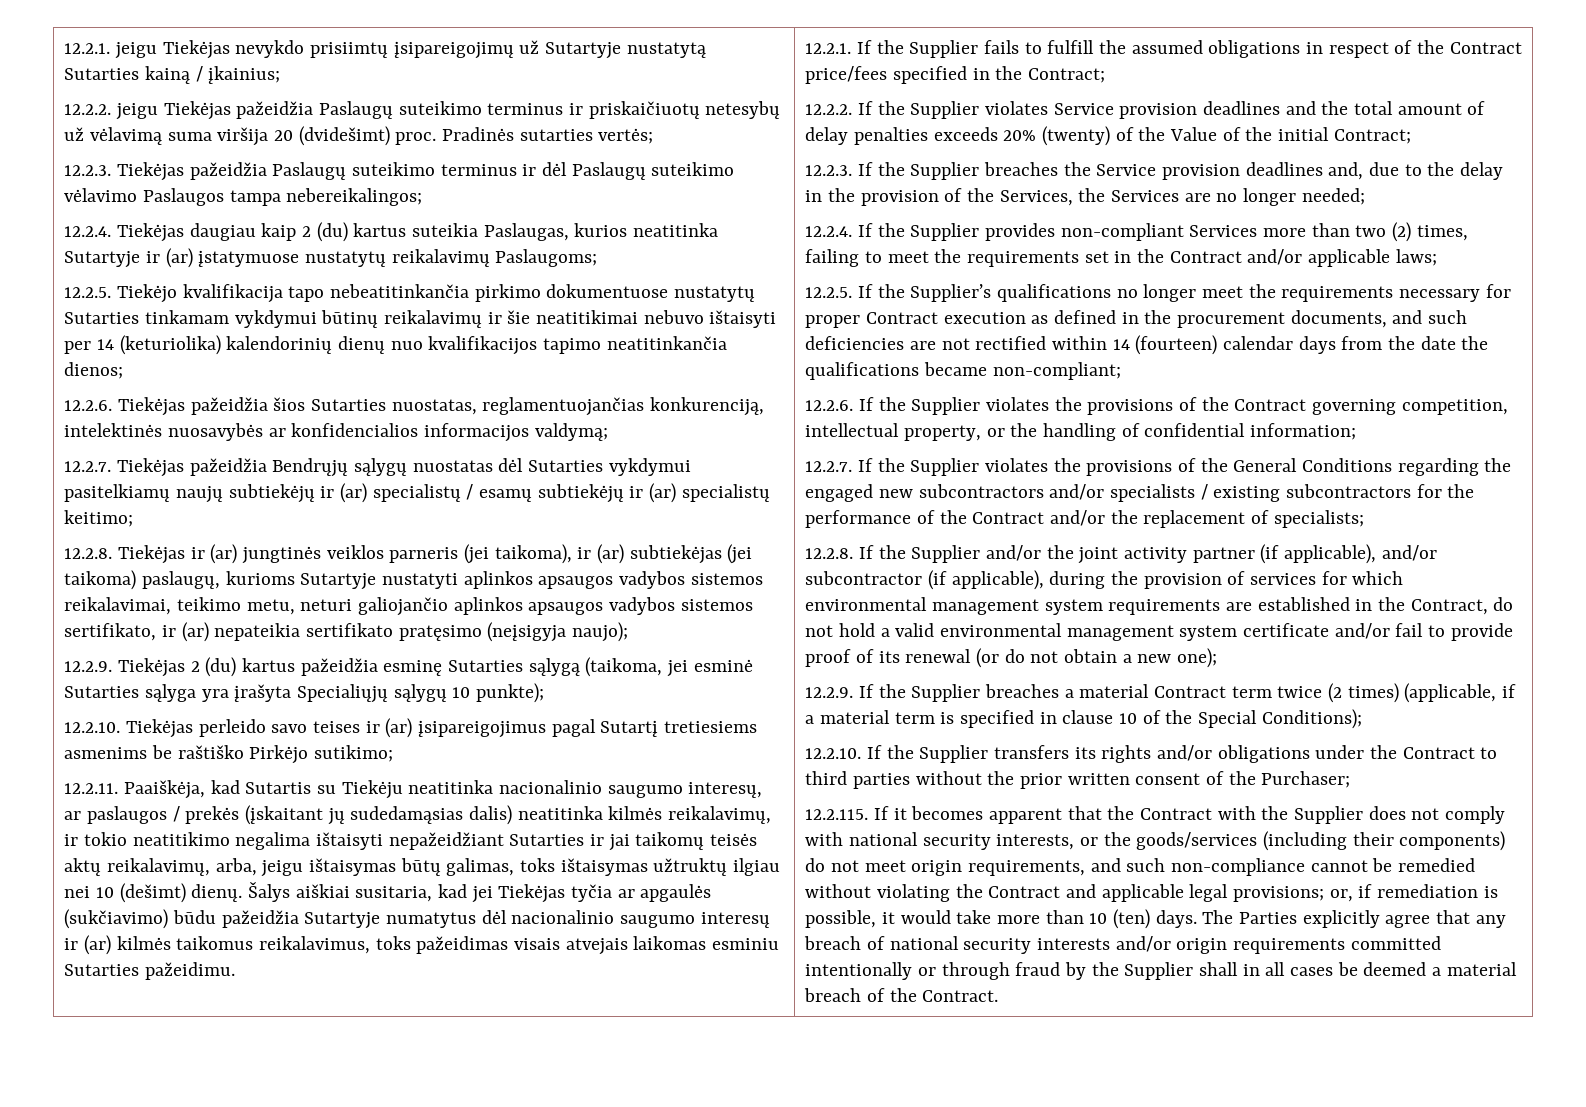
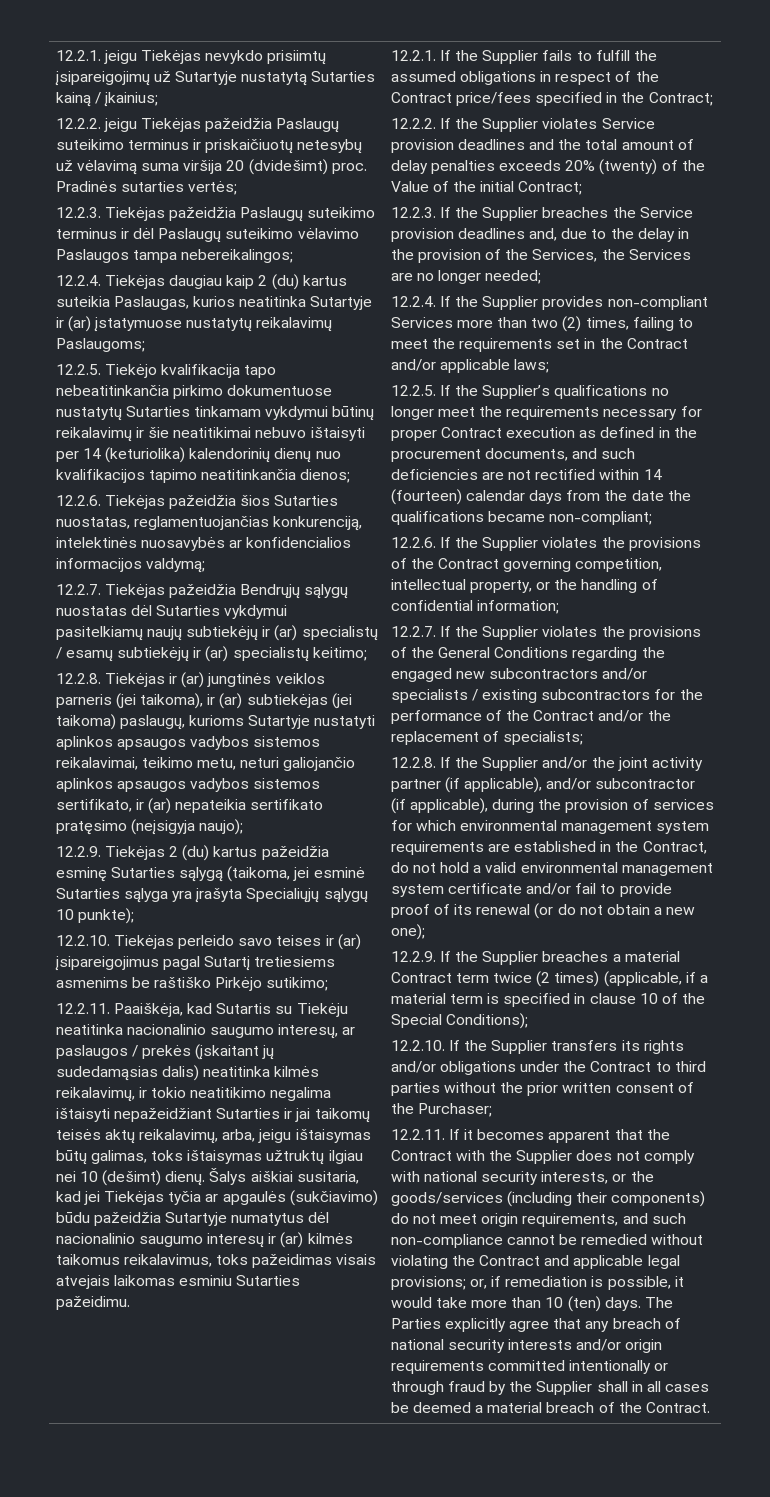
- 12.2.115. If it becomes apparent that the Contract with the Supplier does not comply with national security interests, or the goods/services (including their components) do not meet origin requirements, and such non-compliance cannot be remedied without violating the Contract and applicable legal provisions; or, if remediation is possible, it would take more than 10 (ten) days.
+ 12.2.11. If it becomes apparent that the Contract with the Supplier does not comply with national security interests, or the goods/services (including their components) do not meet origin requirements, and such non-compliance cannot be remedied without violating the Contract and applicable legal provisions; or, if remediation is possible, it would take more than 10 (ten) days.

